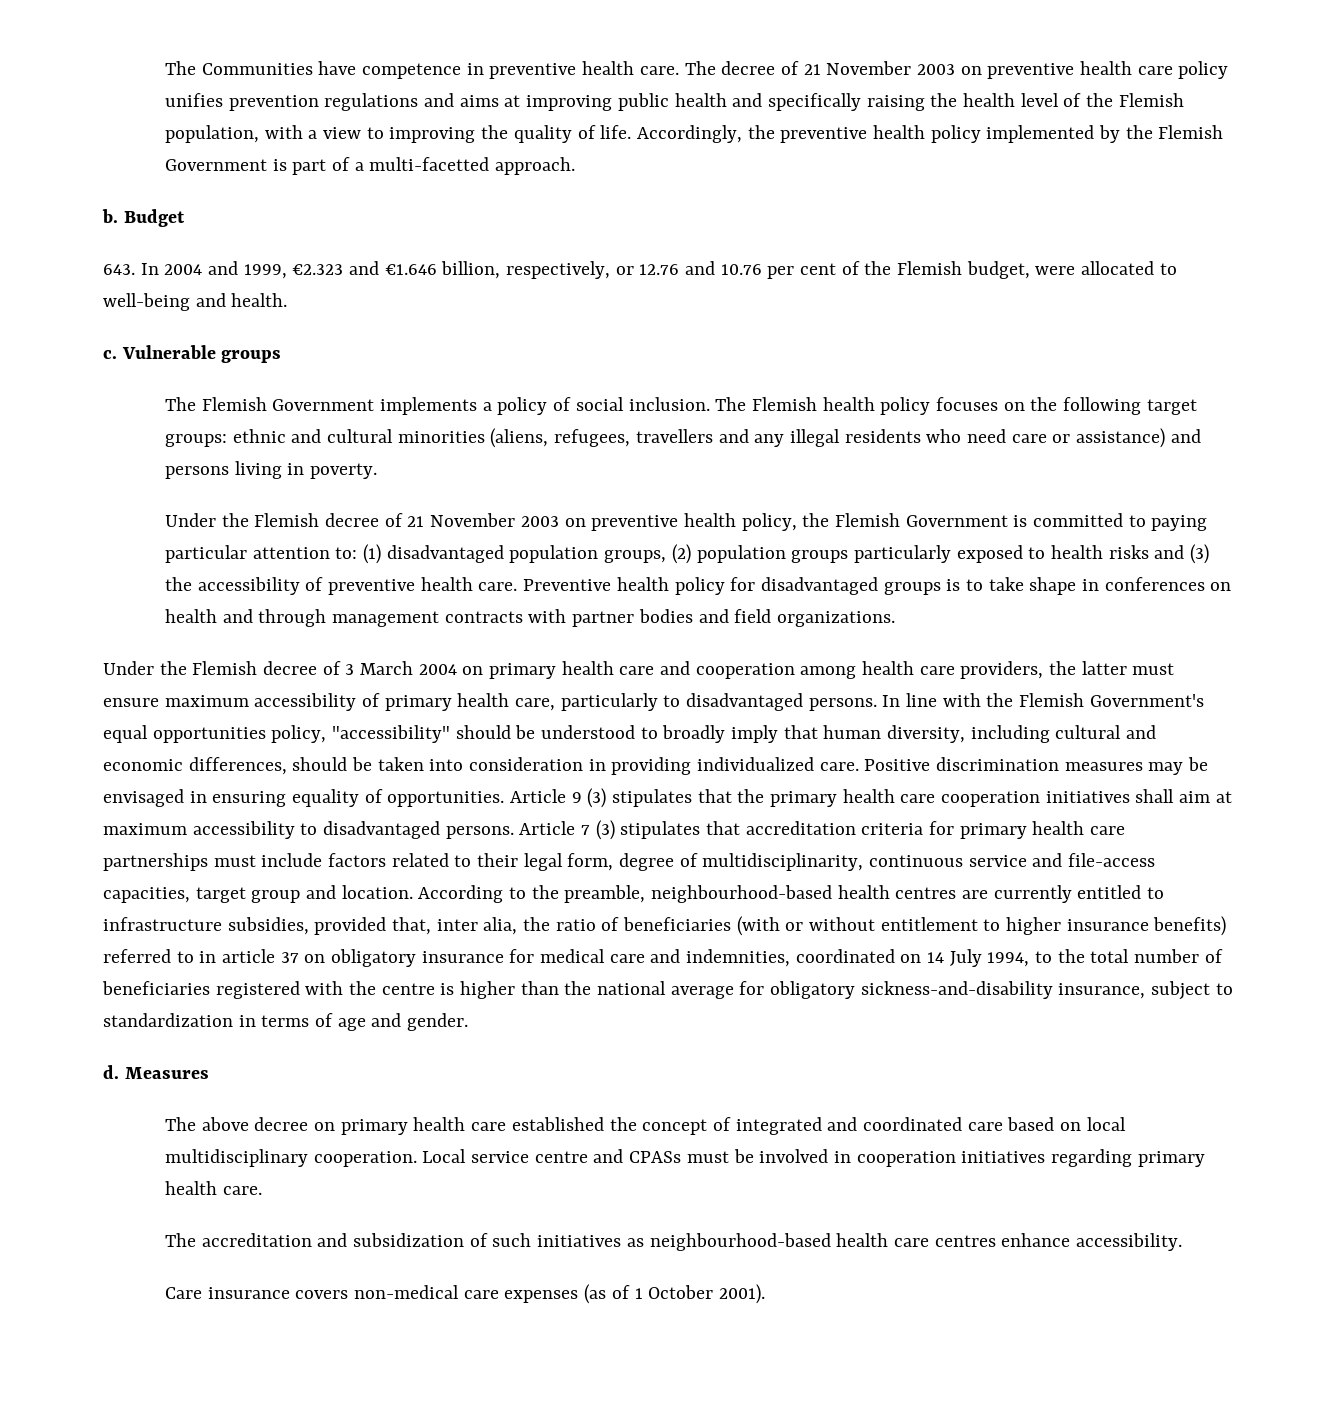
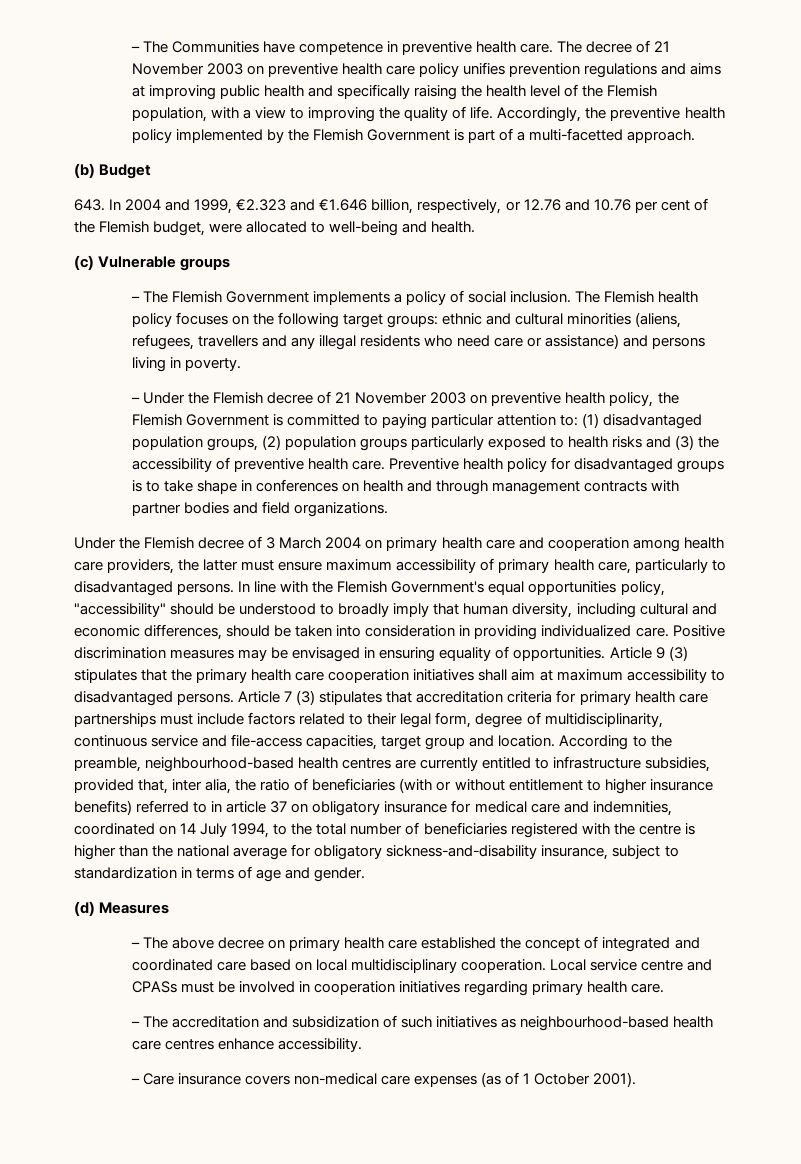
- The Communities have competence in preventive health care.
+ – The Communities have competence in preventive health care.
- b. Budget
+ (b) Budget
- c. Vulnerable groups
+ (c) Vulnerable groups
- The Flemish Government implements a policy of social inclusion.
+ – The Flemish Government implements a policy of social inclusion.
- Under the Flemish decree of 21 November 2003 on preventive health policy, the Flemish Government is committed to paying particular attention to: (1) disadvantaged population groups, (2) population groups particularly exposed to health risks and (3) the accessibility of preventive health care.
+ – Under the Flemish decree of 21 November 2003 on preventive health policy, the Flemish Government is committed to paying particular attention to: (1) disadvantaged population groups, (2) population groups particularly exposed to health risks and (3) the accessibility of preventive health care.
- d. Measures
+ (d) Measures
- The above decree on primary health care established the concept of integrated and coordinated care based on local multidisciplinary cooperation.
+ – The above decree on primary health care established the concept of integrated and coordinated care based on local multidisciplinary cooperation.
- The accreditation and subsidization of such initiatives as neighbourhood-based health care centres enhance accessibility.
+ – The accreditation and subsidization of such initiatives as neighbourhood-based health care centres enhance accessibility.
- Care insurance covers non-medical care expenses (as of 1 October 2001).
+ – Care insurance covers non-medical care expenses (as of 1 October 2001).

